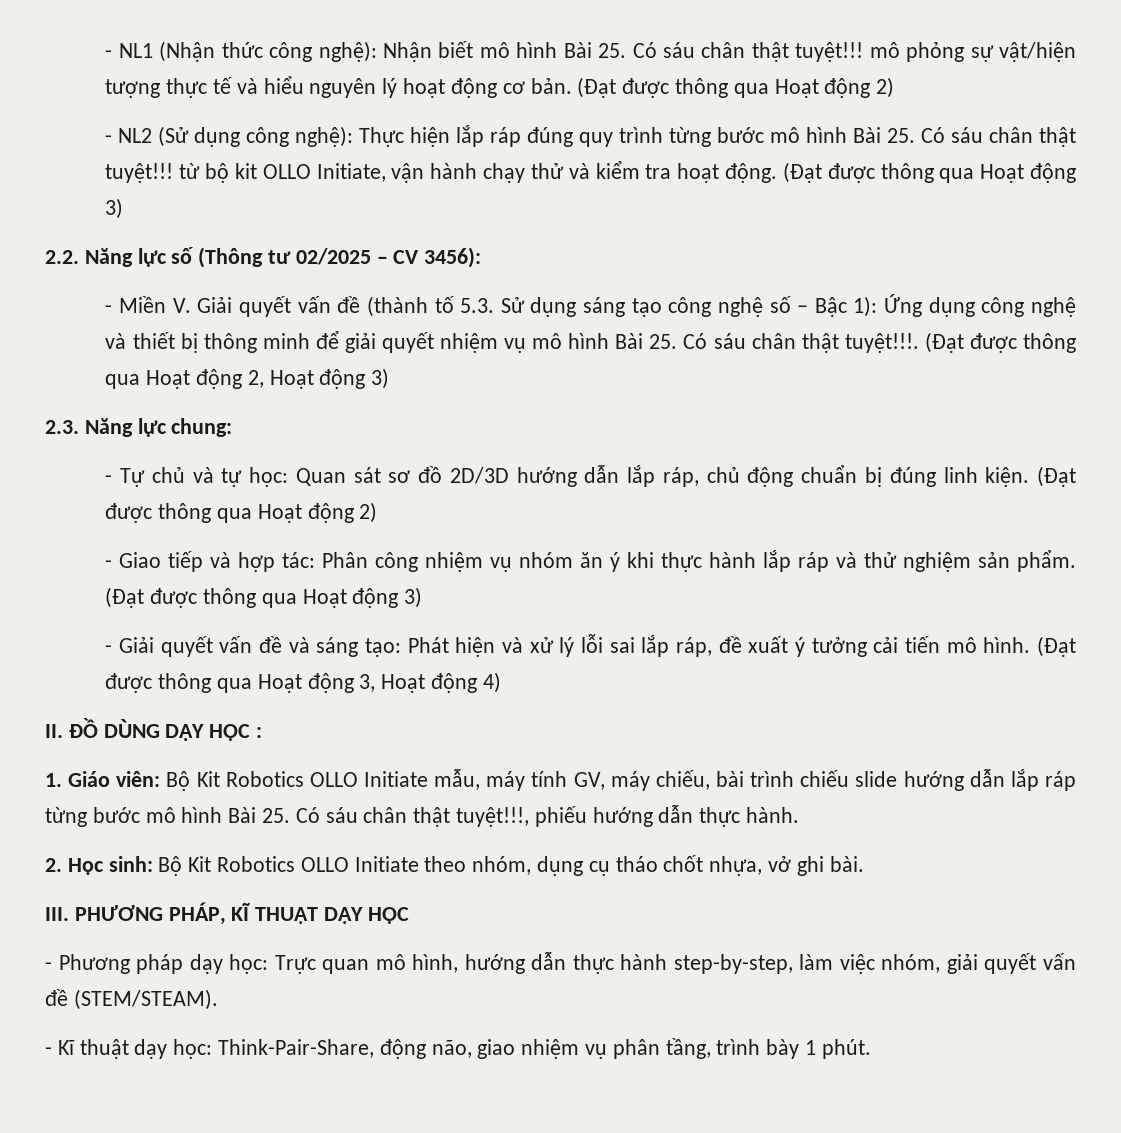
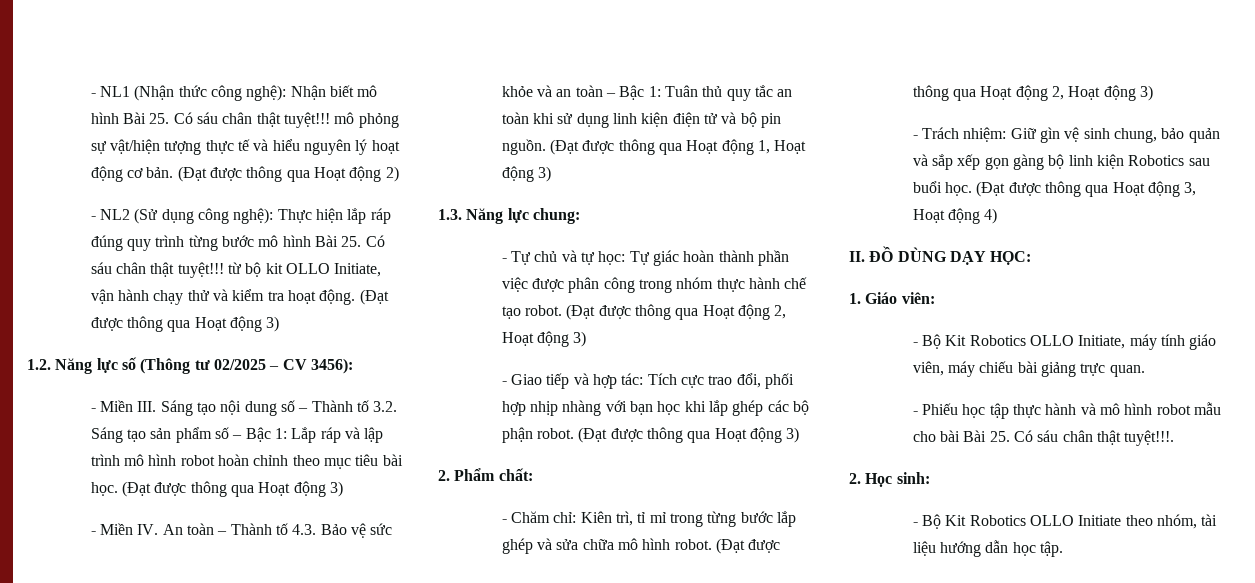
- 2.2. Năng lực số (Thông tư 02/2025 – CV 3456):
+ 1.2. Năng lực số (Thông tư 02/2025 – CV 3456):
- - Miền V. Giải quyết vấn đề (thành tố 5.3. Sử dụng sáng tạo công nghệ số – Bậc 1): Ứng dụng công nghệ và thiết bị thông minh để giải quyết nhiệm vụ mô hình Bài 25. Có sáu chân thật tuyệt!!!.
+ - Miền III. Sáng tạo nội dung số – Thành tố 3.2. Sáng tạo sản phẩm số – Bậc 1: Lắp ráp và lập trình mô hình robot hoàn chỉnh theo mục tiêu bài học. (Đạt được thông qua Hoạt động 3)
+ - Miền IV. An toàn – Thành tố 4.3. Bảo vệ sức khỏe và an toàn – Bậc 1: Tuân thủ quy tắc an toàn khi sử dụng linh kiện điện tử và bộ pin nguồn. (Đạt được thông qua Hoạt động 1, Hoạt động 3)
+ 1.3. Năng lực chung:
+ - Tự chủ và tự học: Tự giác hoàn thành phần việc được phân công trong nhóm thực hành chế tạo robot.
- 2.3. Năng lực chung:
- - Tự chủ và tự học: Quan sát sơ đồ 2D/3D hướng dẫn lắp ráp, chủ động chuẩn bị đúng linh kiện. (Đạt được thông qua Hoạt động 2)
- - Giao tiếp và hợp tác: Phân công nhiệm vụ nhóm ăn ý khi thực hành lắp ráp và thử nghiệm sản phẩm. (Đạt được thông qua Hoạt động 3)
- - Giải quyết vấn đề và sáng tạo: Phát hiện và xử lý lỗi sai lắp ráp, đề xuất ý tưởng cải tiến mô hình.
+ - Giao tiếp và hợp tác: Tích cực trao đổi, phối hợp nhịp nhàng với bạn học khi lắp ghép các bộ phận robot. (Đạt được thông qua Hoạt động 3)
+ 2. Phẩm chất:
+ - Chăm chỉ: Kiên trì, tỉ mỉ trong từng bước lắp ghép và sửa chữa mô hình robot. (Đạt được thông qua Hoạt động 2, Hoạt động 3)
+ - Trách nhiệm: Giữ gìn vệ sinh chung, bảo quản và sắp xếp gọn gàng bộ linh kiện Robotics sau buổi học.
- II. ĐỒ DÙNG DẠY HỌC :
+ II. ĐỒ DÙNG DẠY HỌC:
- 1. Giáo viên: Bộ Kit Robotics OLLO Initiate mẫu, máy tính GV, máy chiếu, bài trình chiếu slide hướng dẫn lắp ráp từng bước mô hình Bài 25. Có sáu chân thật tuyệt!!!, phiếu hướng dẫn thực hành.
+ 1. Giáo viên:
+ - Bộ Kit Robotics OLLO Initiate, máy tính giáo viên, máy chiếu bài giảng trực quan.
+ - Phiếu học tập thực hành và mô hình robot mẫu cho bài Bài 25. Có sáu chân thật tuyệt!!!.
- 2. Học sinh: Bộ Kit Robotics OLLO Initiate theo nhóm, dụng cụ tháo chốt nhựa, vở ghi bài.
- III. PHƯƠNG PHÁP, KĨ THUẬT DẠY HỌC
- - Phương pháp dạy học: Trực quan mô hình, hướng dẫn thực hành step-by-step, làm việc nhóm, giải quyết vấn đề (STEM/STEAM).
- - Kĩ thuật dạy học: Think-Pair-Share, động não, giao nhiệm vụ phân tầng, trình bày 1 phút.
+ 2. Học sinh:
+ - Bộ Kit Robotics OLLO Initiate theo nhóm, tài liệu hướng dẫn học tập.

